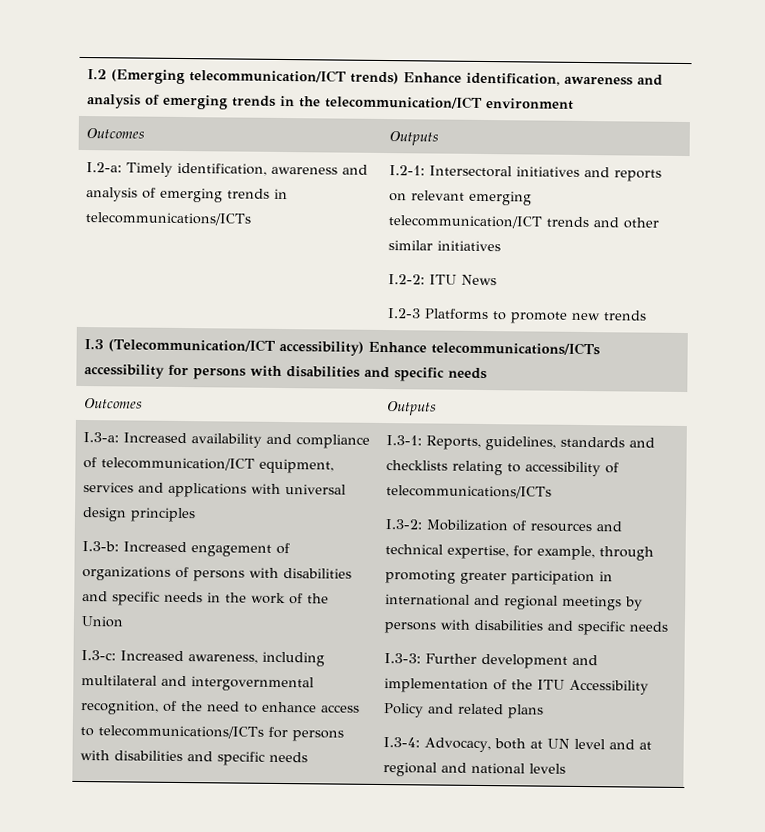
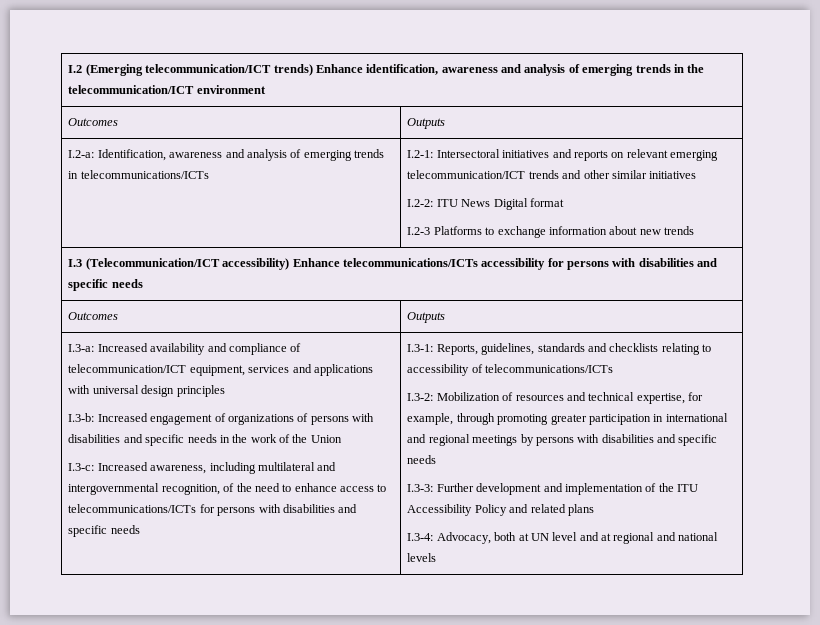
- I.2-a: Timely identification, awareness and analysis of emerging trends in telecommunications/ICTs | I.2-1: Intersectoral initiatives and reports on relevant emerging telecommunication/ICT trends and other similar initiatives
- I.2-2: ITU News
- I.2-3 Platforms to promote new trends
+ I.2-a: Identification, awareness and analysis of emerging trends in telecommunications/ICTs | I.2-1: Intersectoral initiatives and reports on relevant emerging telecommunication/ICT trends and other similar initiatives
+ I.2-2: ITU News Digital format
+ I.2-3 Platforms to exchange information about new trends

